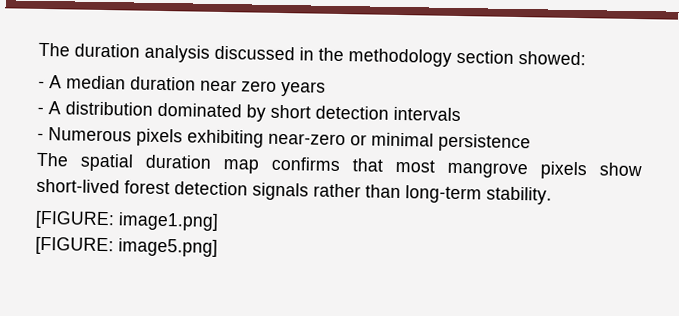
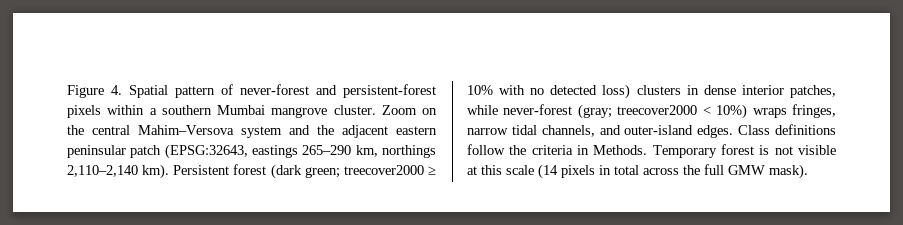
- The duration analysis discussed in the methodology section showed:
- - A median duration near zero years
- - A distribution dominated by short detection intervals
- - Numerous pixels exhibiting near-zero or minimal persistence
- The spatial duration map confirms that most mangrove pixels show short-lived forest detection signals rather than long-term stability.
- [FIGURE: image1.png]
- [FIGURE: image5.png]
+ Figure 4. Spatial pattern of never-forest and persistent-forest pixels within a southern Mumbai mangrove cluster. Zoom on the central Mahim–Versova system and the adjacent eastern peninsular patch (EPSG:32643, eastings 265–290 km, northings 2,110–2,140 km). Persistent forest (dark green; treecover2000 ≥ 10% with no detected loss) clusters in dense interior patches, while never-forest (gray; treecover2000 < 10%) wraps fringes, narrow tidal channels, and outer-island edges. Class definitions follow the criteria in Methods. Temporary forest is not visible at this scale (14 pixels in total across the full GMW mask).

